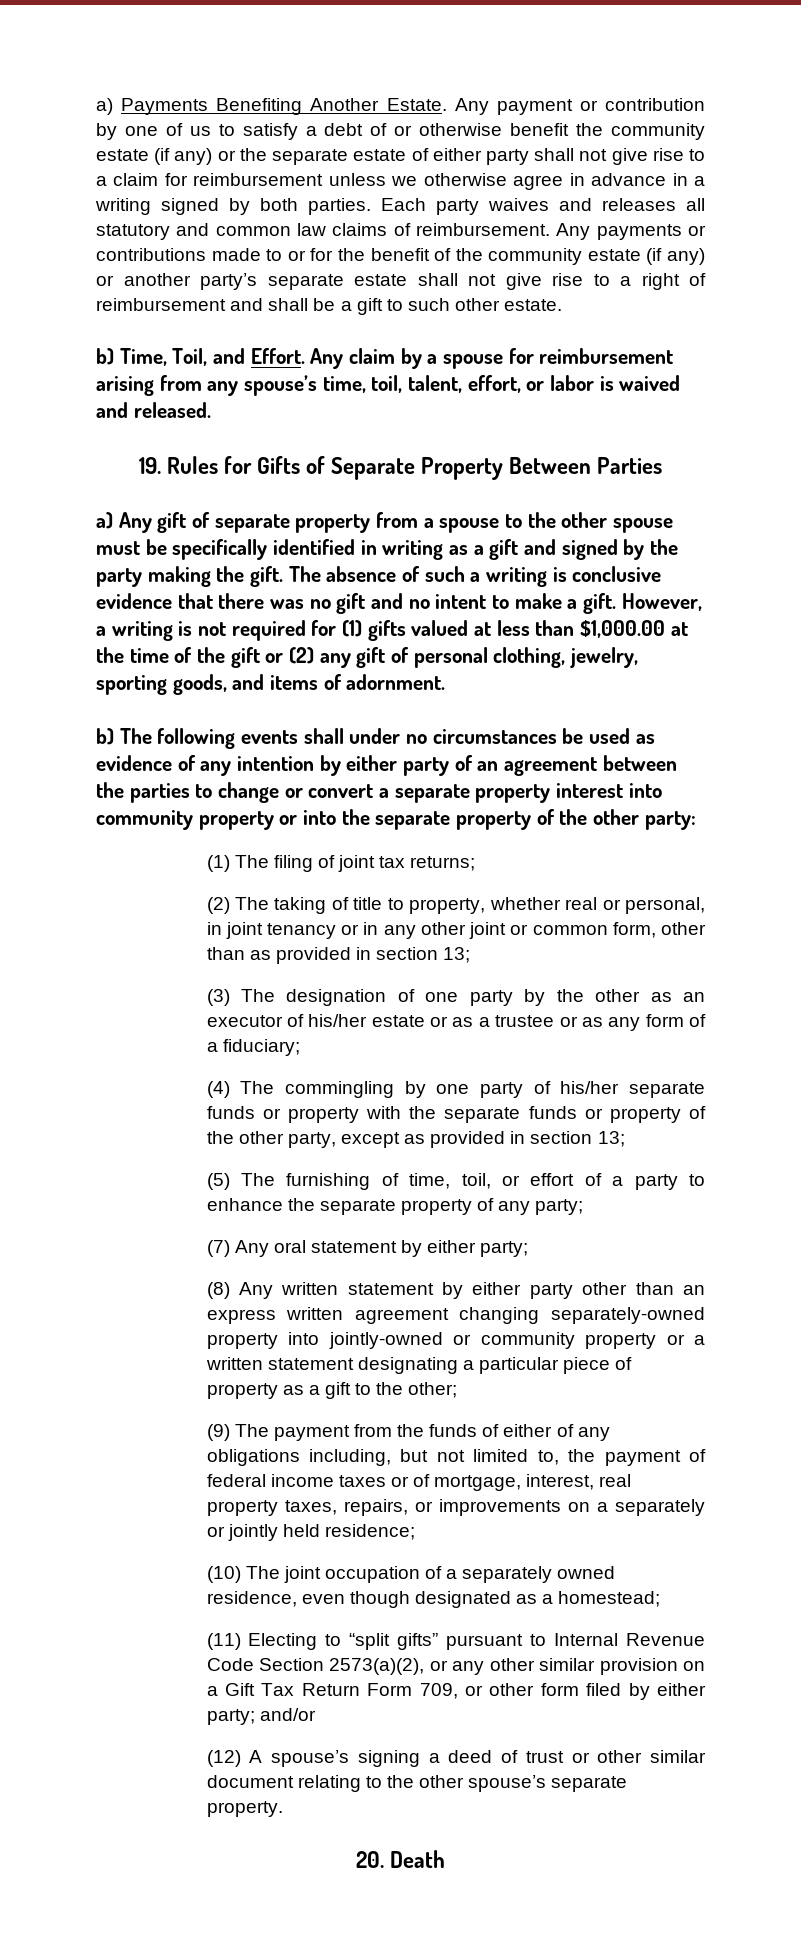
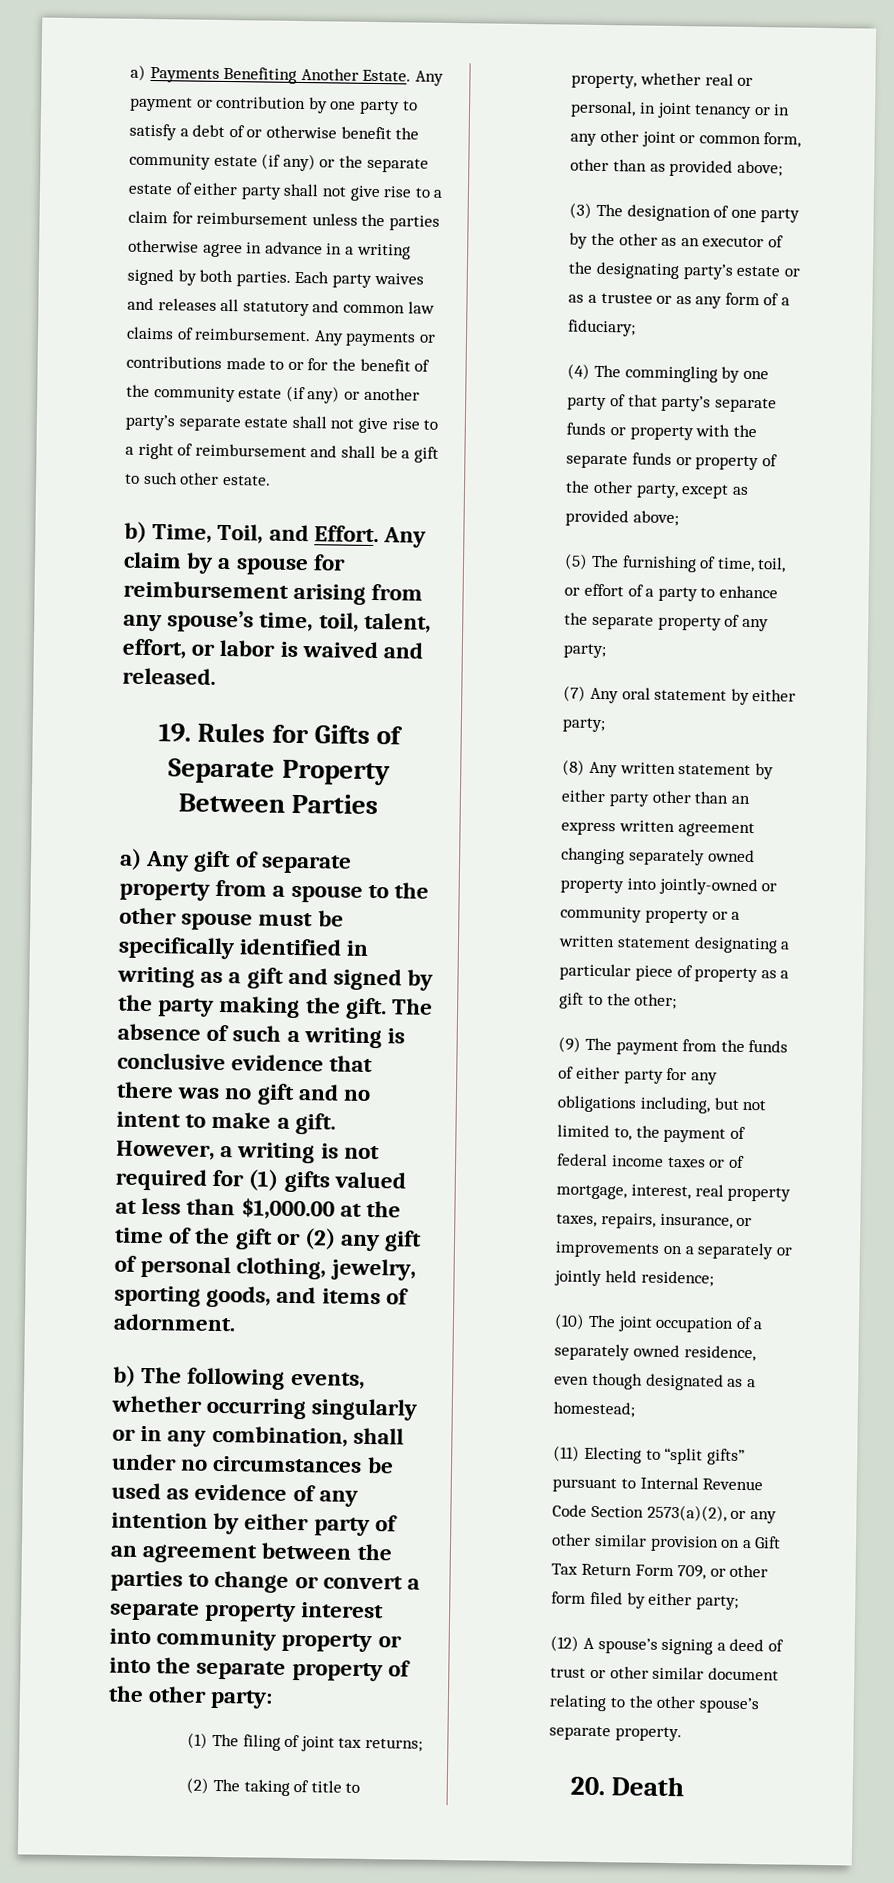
- Any payment or contribution by one of us to satisfy a debt of or otherwise benefit the community estate (if any) or the separate estate of either party shall not give rise to a claim for reimbursement unless we otherwise agree in advance in a writing signed by both parties.
+ Any payment or contribution by one party to satisfy a debt of or otherwise benefit the community estate (if any) or the separate estate of either party shall not give rise to a claim for reimbursement unless the parties otherwise agree in advance in a writing signed by both parties.
- b) The following events shall under no circumstances be used as evidence of any intention by either party of an agreement between the parties to change or convert a separate property interest into community property or into the separate property of the other party:
+ b) The following events, whether occurring singularly or in any combination, shall under no circumstances be used as evidence of any intention by either party of an agreement between the parties to change or convert a separate property interest into community property or into the separate property of the other party:
- (2) The taking of title to property, whether real or personal, in joint tenancy or in any other joint or common form, other than as provided in section 13;
+ (2) The taking of title to property, whether real or personal, in joint tenancy or in any other joint or common form, other than as provided above;
- (3) The designation of one party by the other as an executor of his/her estate or as a trustee or as any form of a fiduciary;
+ (3) The designation of one party by the other as an executor of the designating party’s estate or as a trustee or as any form of a fiduciary;
- (4) The commingling by one party of his/her separate funds or property with the separate funds or property of the other party, except as provided in section 13;
+ (4) The commingling by one party of that party’s separate funds or property with the separate funds or property of the other party, except as provided above;
- (8) Any written statement by either party other than an express written agreement changing separately-owned property into jointly-owned or community property or a written statement designating a particular piece of property as a gift to the other;
+ (8) Any written statement by either party other than an express written agreement changing separately owned property into jointly-owned or community property or a written statement designating a particular piece of property as a gift to the other;
- (9) The payment from the funds of either of any obligations including, but not limited to, the payment of federal income taxes or of mortgage, interest, real property taxes, repairs, or improvements on a separately or jointly held residence;
+ (9) The payment from the funds of either party for any obligations including, but not limited to, the payment of federal income taxes or of mortgage, interest, real property taxes, repairs, insurance, or improvements on a separately or jointly held residence;
- (11) Electing to “split gifts” pursuant to Internal Revenue Code Section 2573(a)(2), or any other similar provision on a Gift Tax Return Form 709, or other form filed by either party; and/or
+ (11) Electing to “split gifts” pursuant to Internal Revenue Code Section 2573(a)(2), or any other similar provision on a Gift Tax Return Form 709, or other form filed by either party;

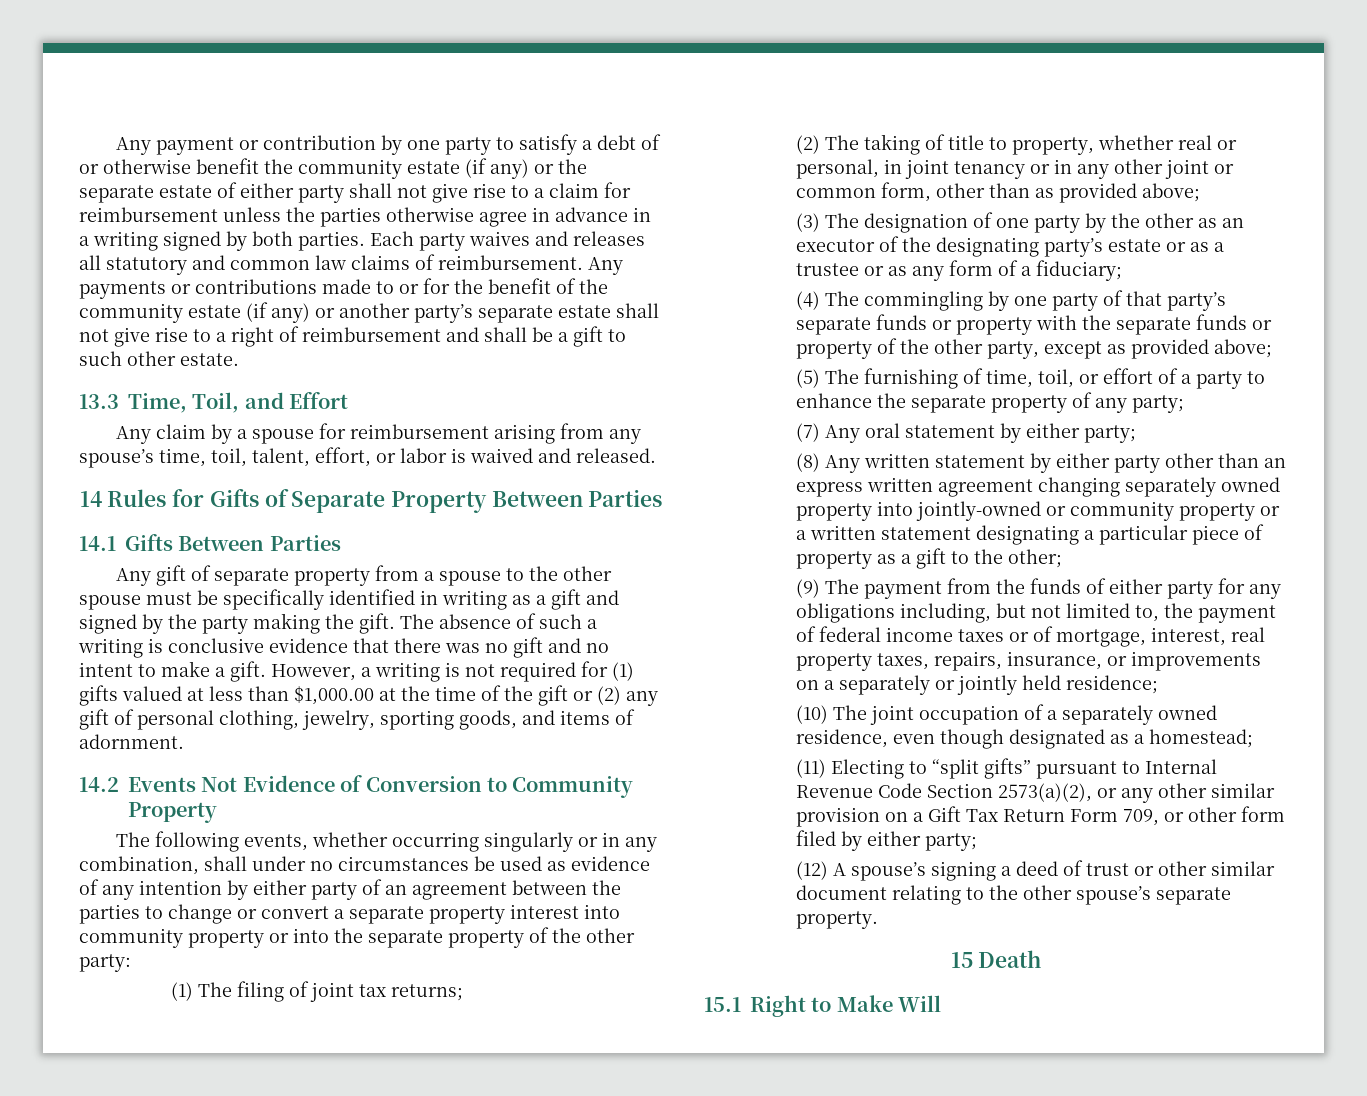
- a) Payments Benefiting Another Estate.
- b) Time, Toil, and Effort. Any claim by a spouse for reimbursement arising from any spouse’s time, toil, talent, effort, or labor is waived and released.
+ 13.3 Time, Toil, and Effort
+ Any claim by a spouse for reimbursement arising from any spouse’s time, toil, talent, effort, or labor is waived and released.
- 19. Rules for Gifts of Separate Property Between Parties
+ 14 Rules for Gifts of Separate Property Between Parties
- a) Any gift of separate property from a spouse to the other spouse must be specifically identified in writing as a gift and signed by the party making the gift.
+ 14.1 Gifts Between Parties
+ Any gift of separate property from a spouse to the other spouse must be specifically identified in writing as a gift and signed by the party making the gift.
- b) The following events, whether occurring singularly or in any combination, shall under no circumstances be used as evidence of any intention by either party of an agreement between the parties to change or convert a separate property interest into community property or into the separate property of the other party:
+ 14.2 Events Not Evidence of Conversion to Community Property
+ The following events, whether occurring singularly or in any combination, shall under no circumstances be used as evidence of any intention by either party of an agreement between the parties to change or convert a separate property interest into community property or into the separate property of the other party:
- 20. Death
+ 15 Death
+ 15.1 Right to Make Will

